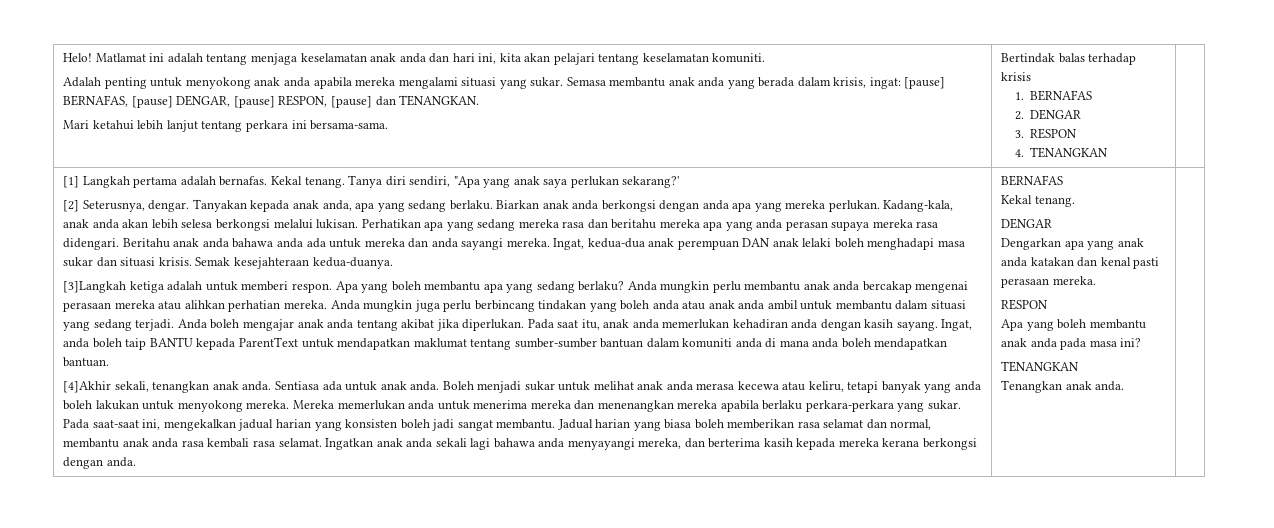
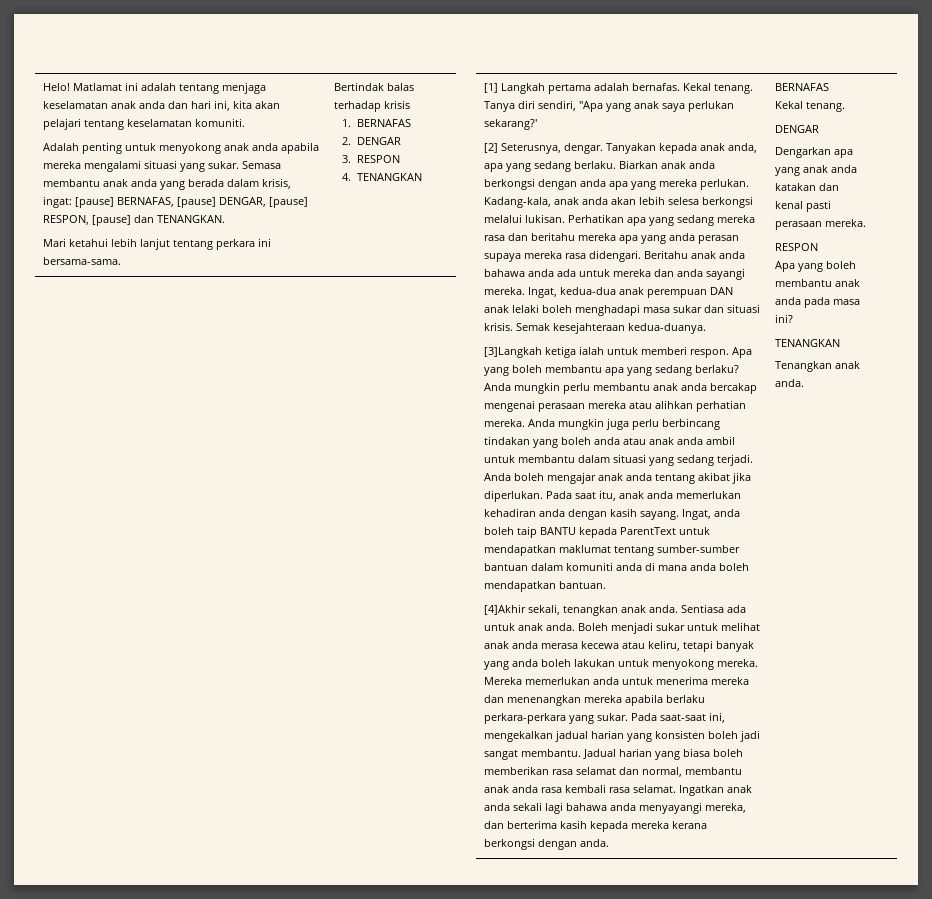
- [3]Langkah ketiga adalah untuk memberi respon.
+ [3]Langkah ketiga ialah untuk memberi respon.

